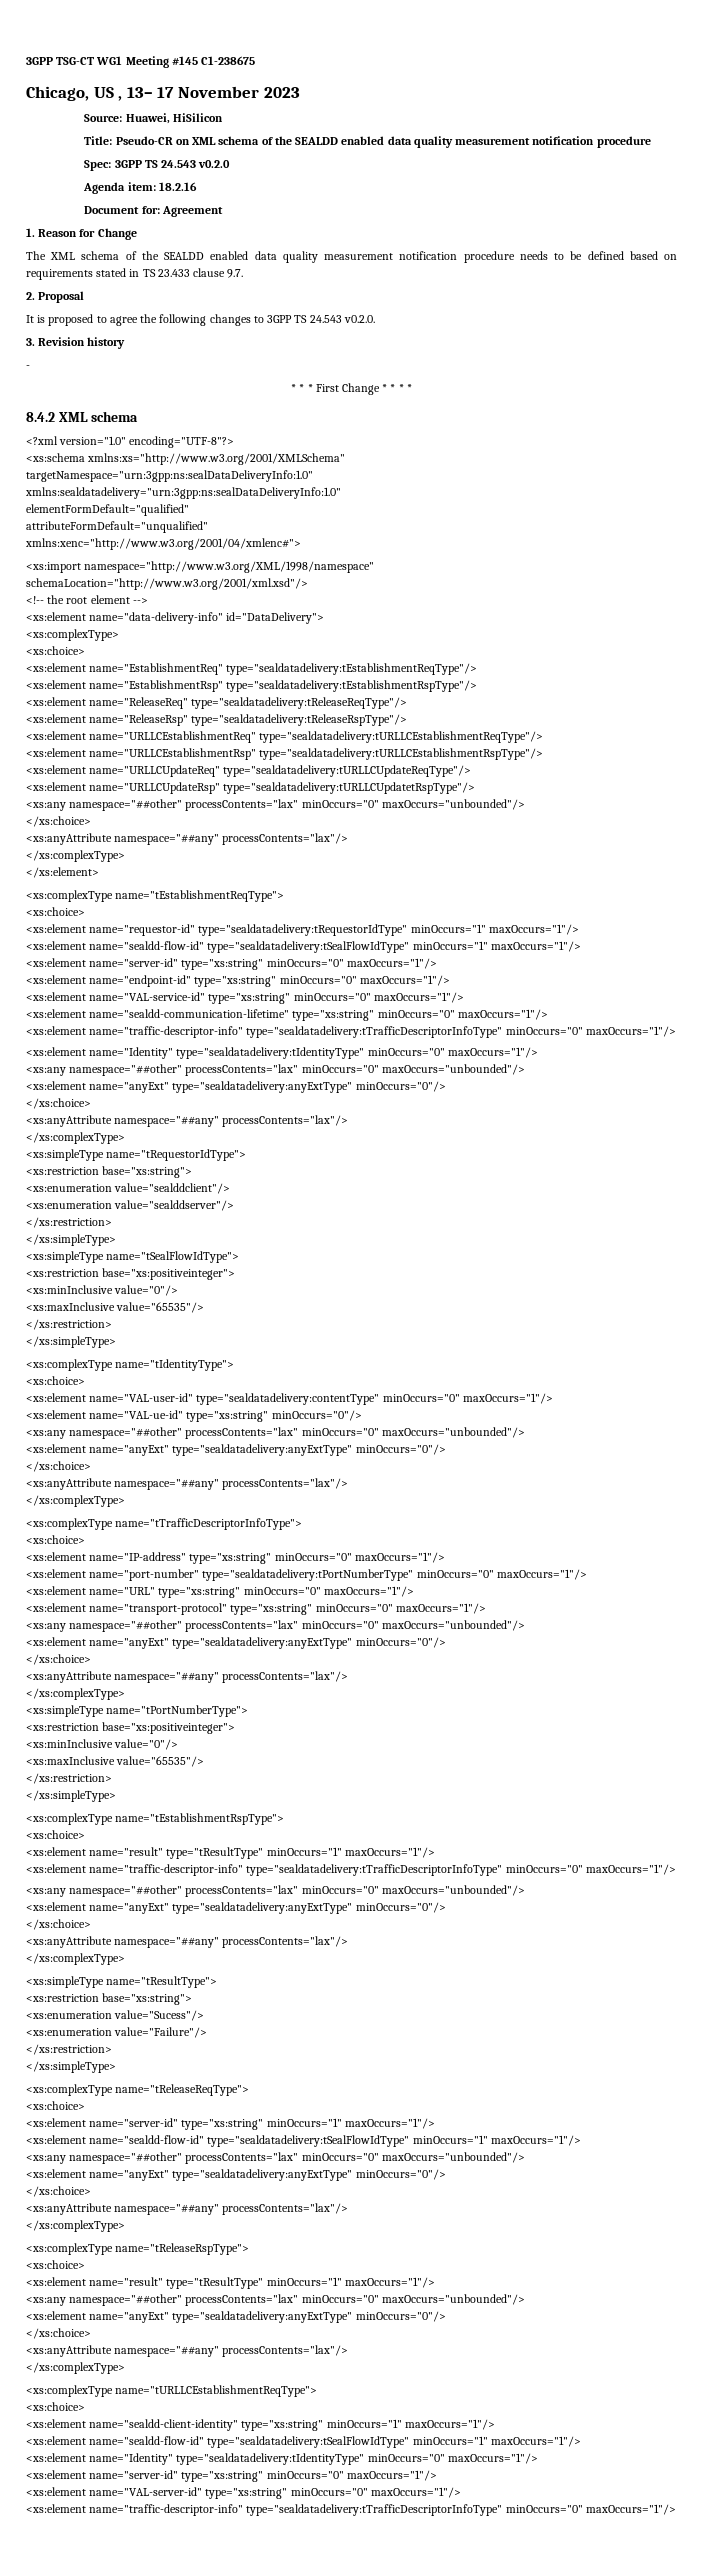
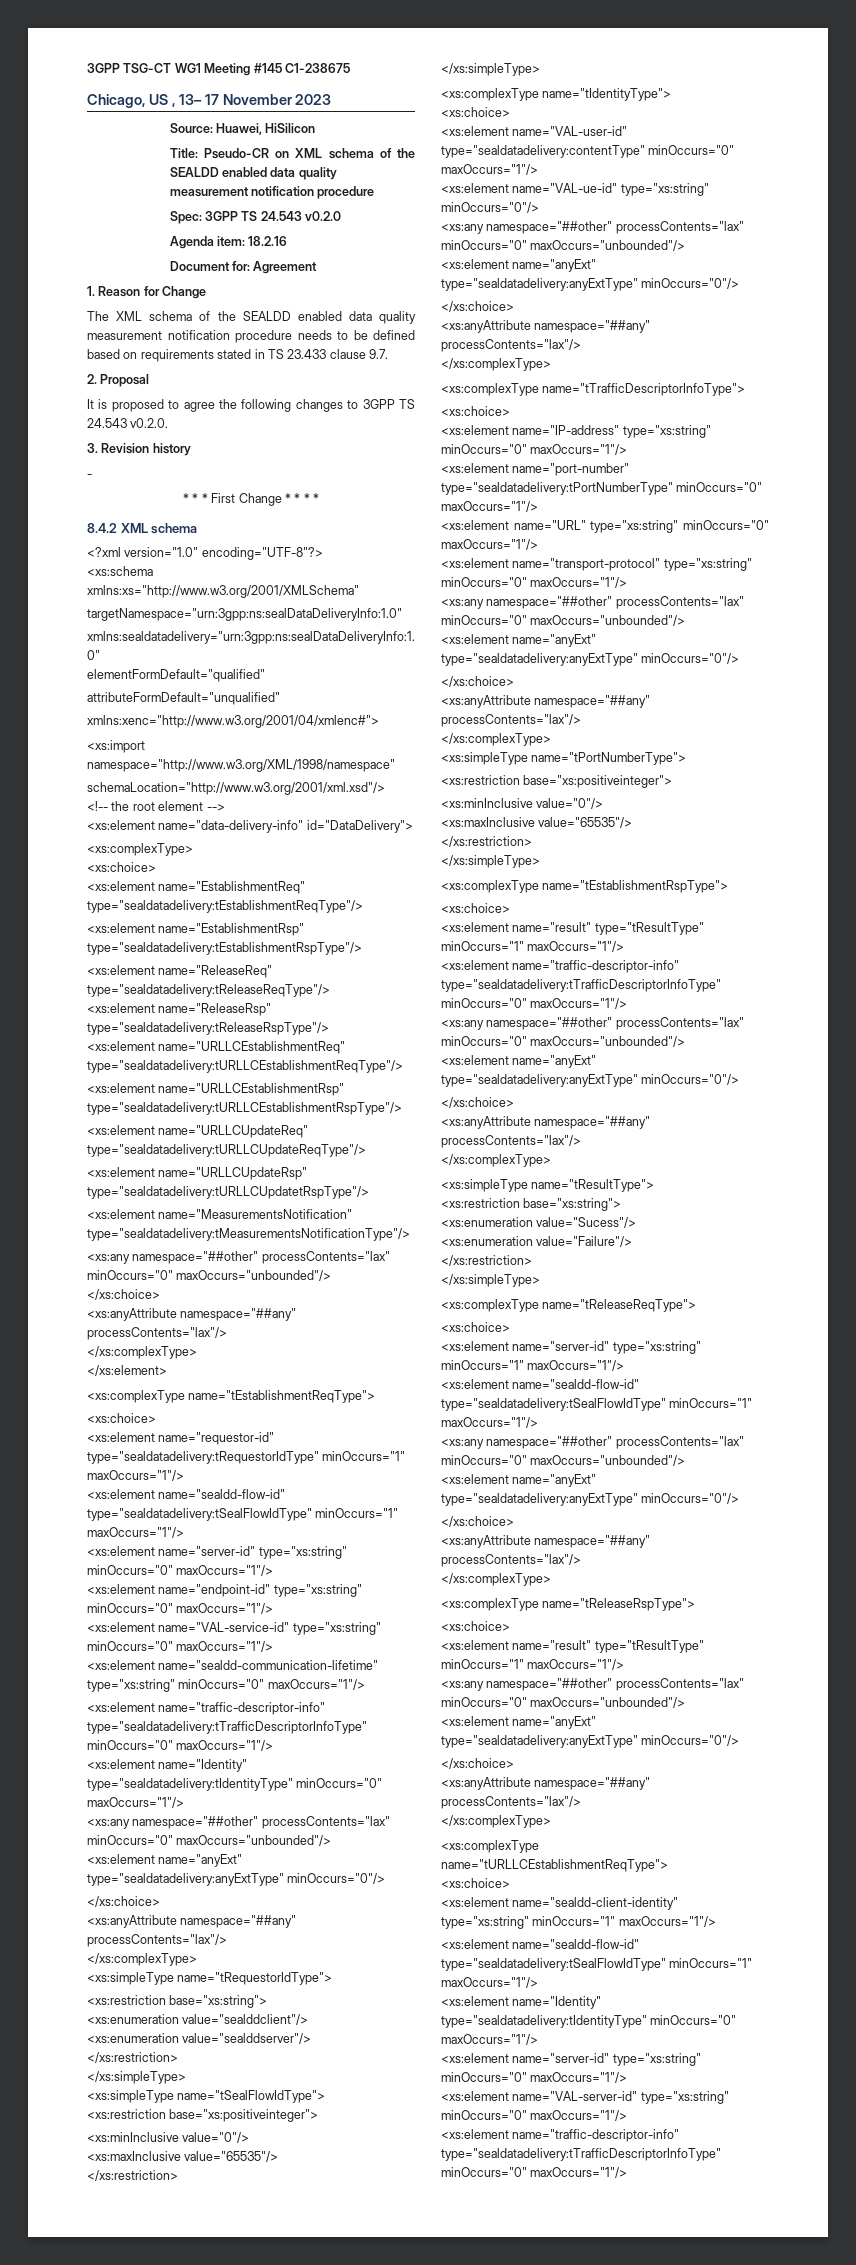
+ <xs:element name="MeasurementsNotification" type="sealdatadelivery:tMeasurementsNotificationType"/>

